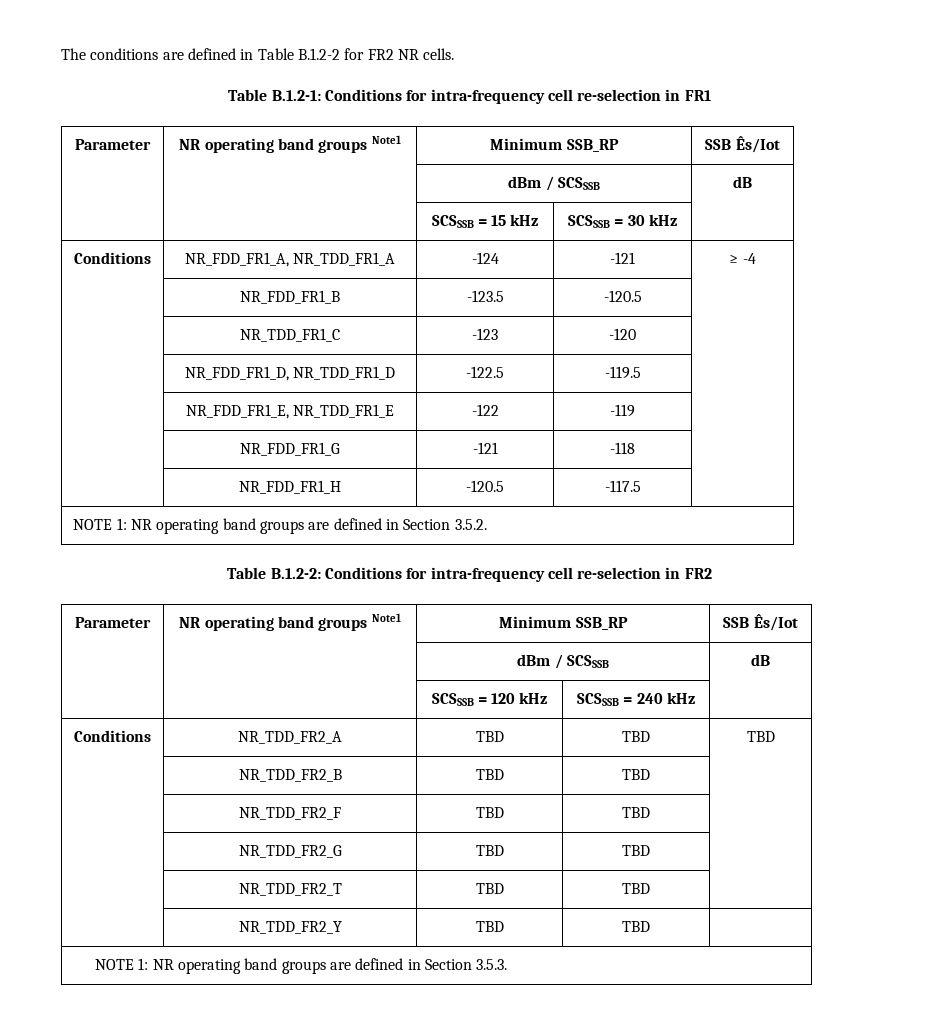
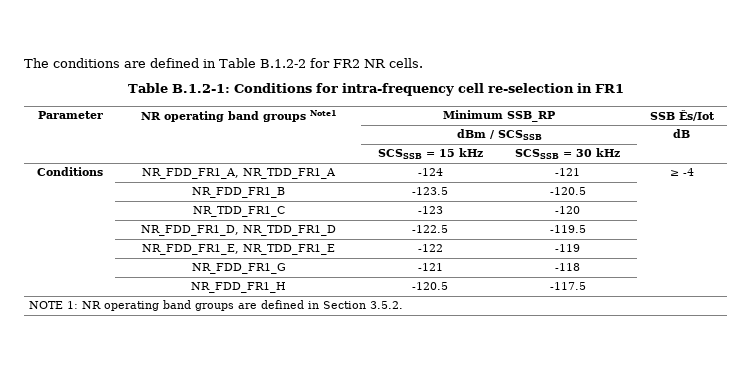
- Table B.1.2-2: Conditions for intra-frequency cell re-selection in FR2
- Parameter | NR operating band groups Note1 | Minimum SSB_RP | SSB Ês/Iot
- | | dBm / SCSSSB | dB
- | | SCSSSB = 120 kHz | SCSSSB = 240 kHz |
- Conditions | NR_TDD_FR2_A | TBD | TBD | TBD
- | NR_TDD_FR2_B | TBD | TBD |
- | NR_TDD_FR2_F | TBD | TBD |
- | NR_TDD_FR2_G | TBD | TBD |
- | NR_TDD_FR2_T | TBD | TBD |
- | NR_TDD_FR2_Y | TBD | TBD |
- NOTE 1: NR operating band groups are defined in Section 3.5.3.

